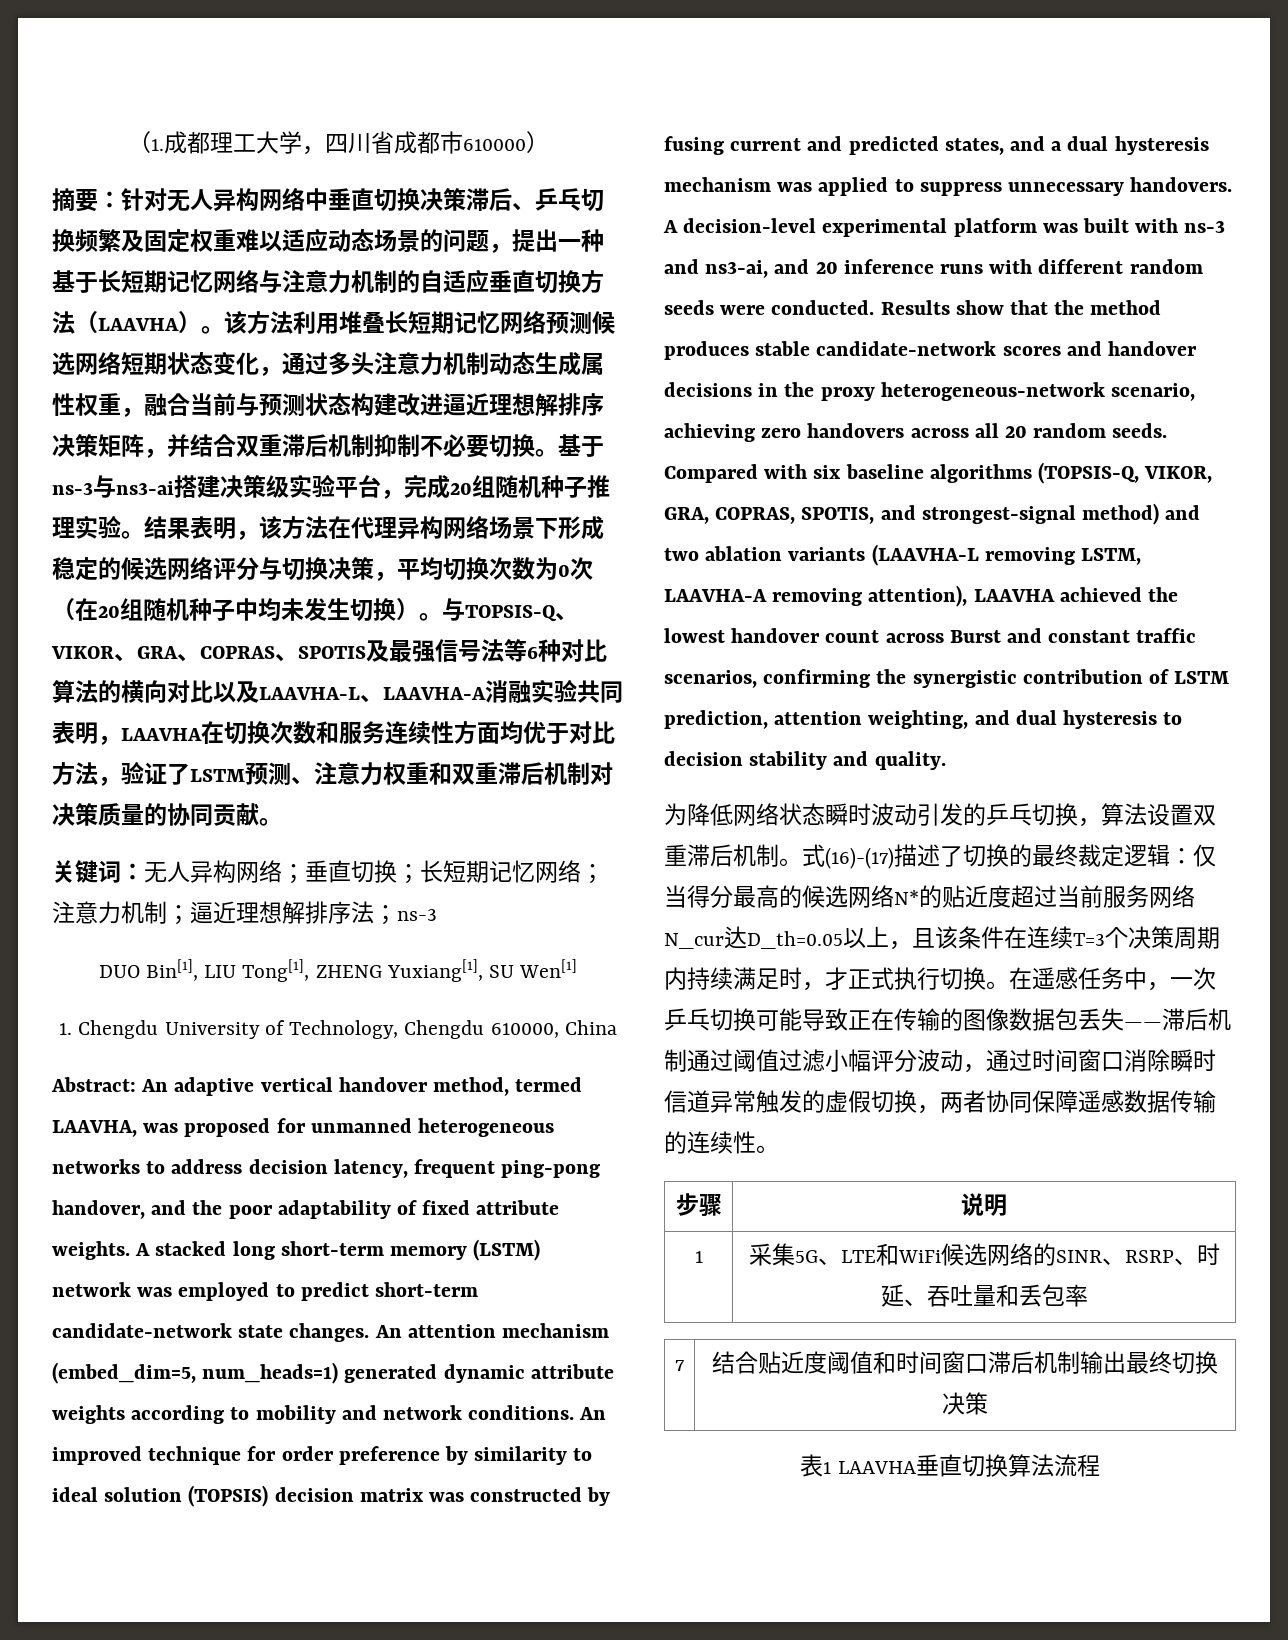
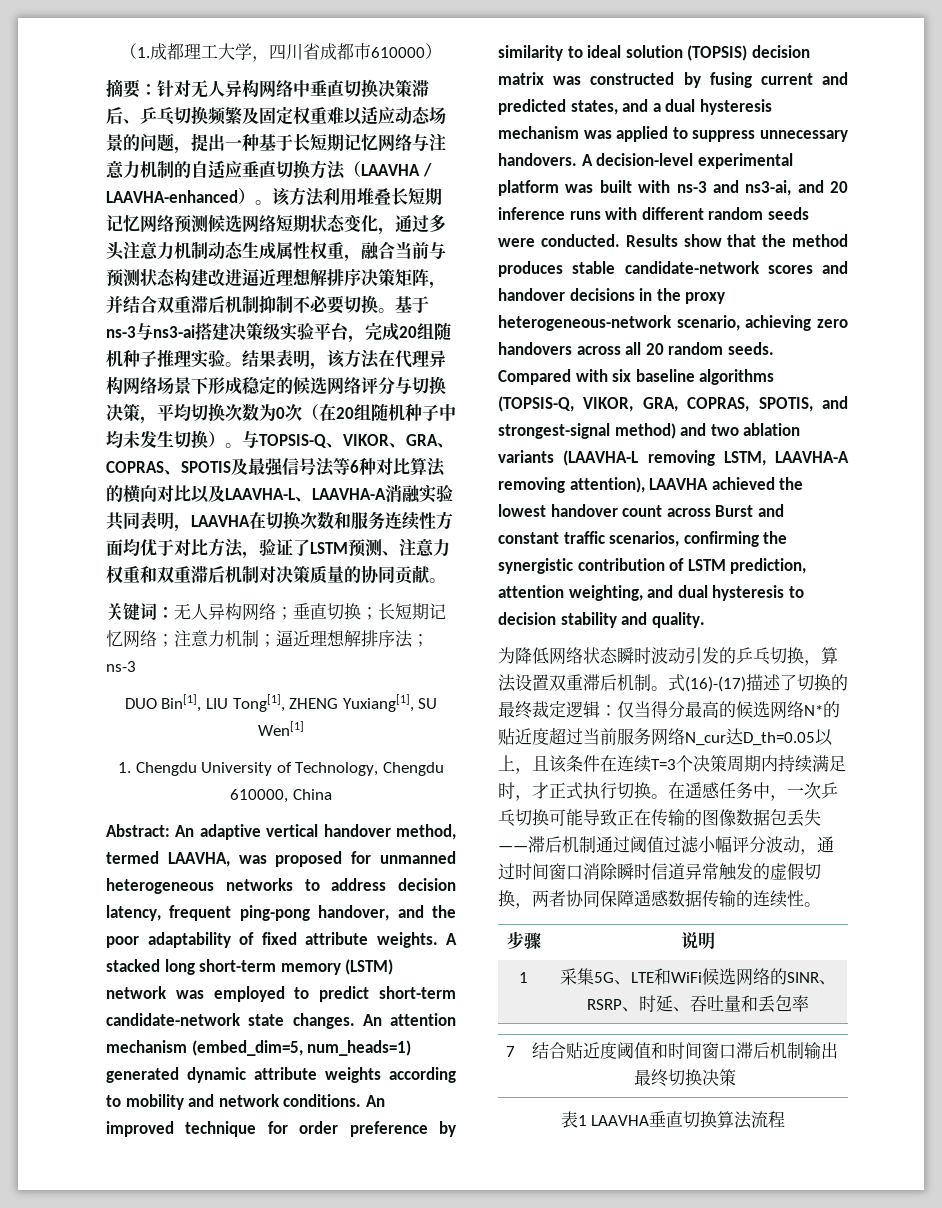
- 摘要：针对无人异构网络中垂直切换决策滞后、乒乓切换频繁及固定权重难以适应动态场景的问题，提出一种基于长短期记忆网络与注意力机制的自适应垂直切换方法（LAAVHA）。
+ 摘要：针对无人异构网络中垂直切换决策滞后、乒乓切换频繁及固定权重难以适应动态场景的问题，提出一种基于长短期记忆网络与注意力机制的自适应垂直切换方法（LAAVHA / LAAVHA-enhanced）。

